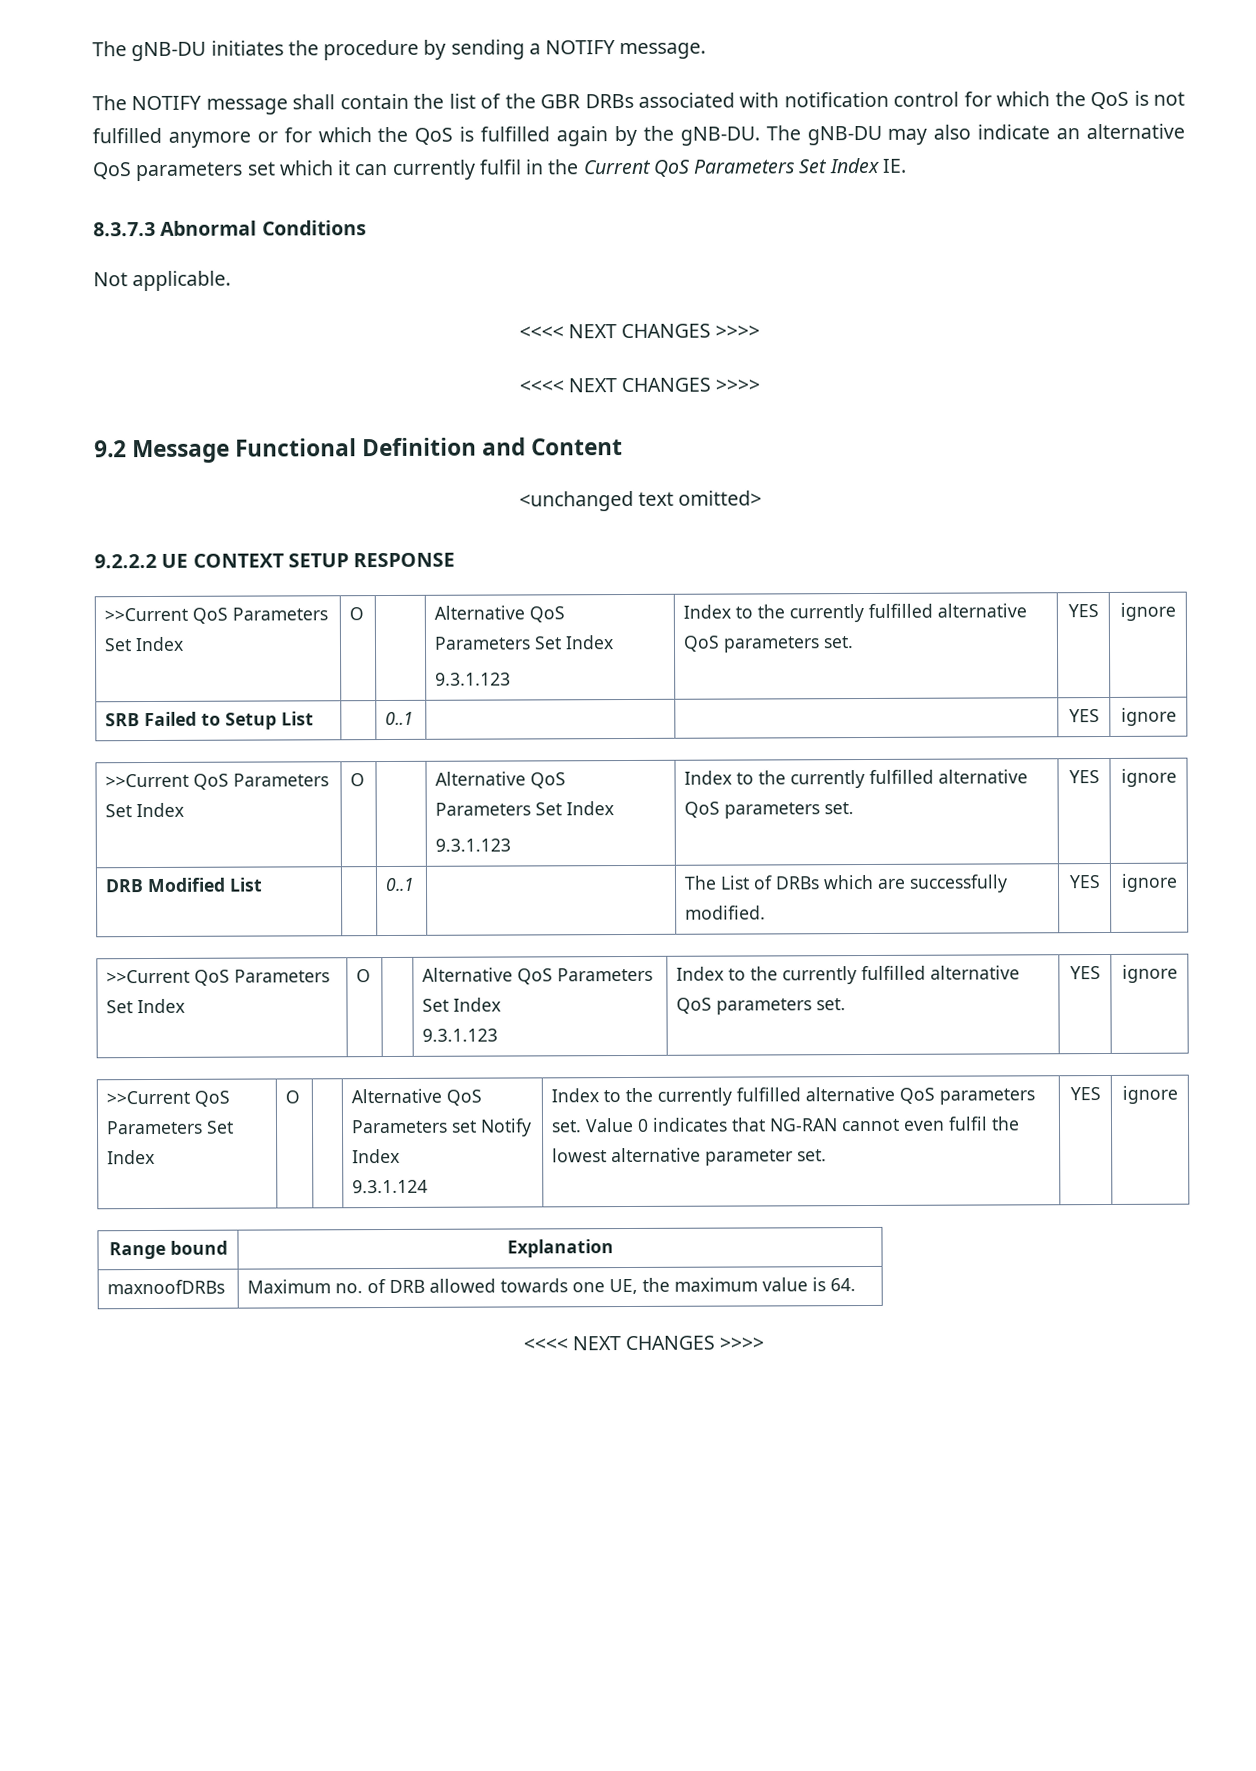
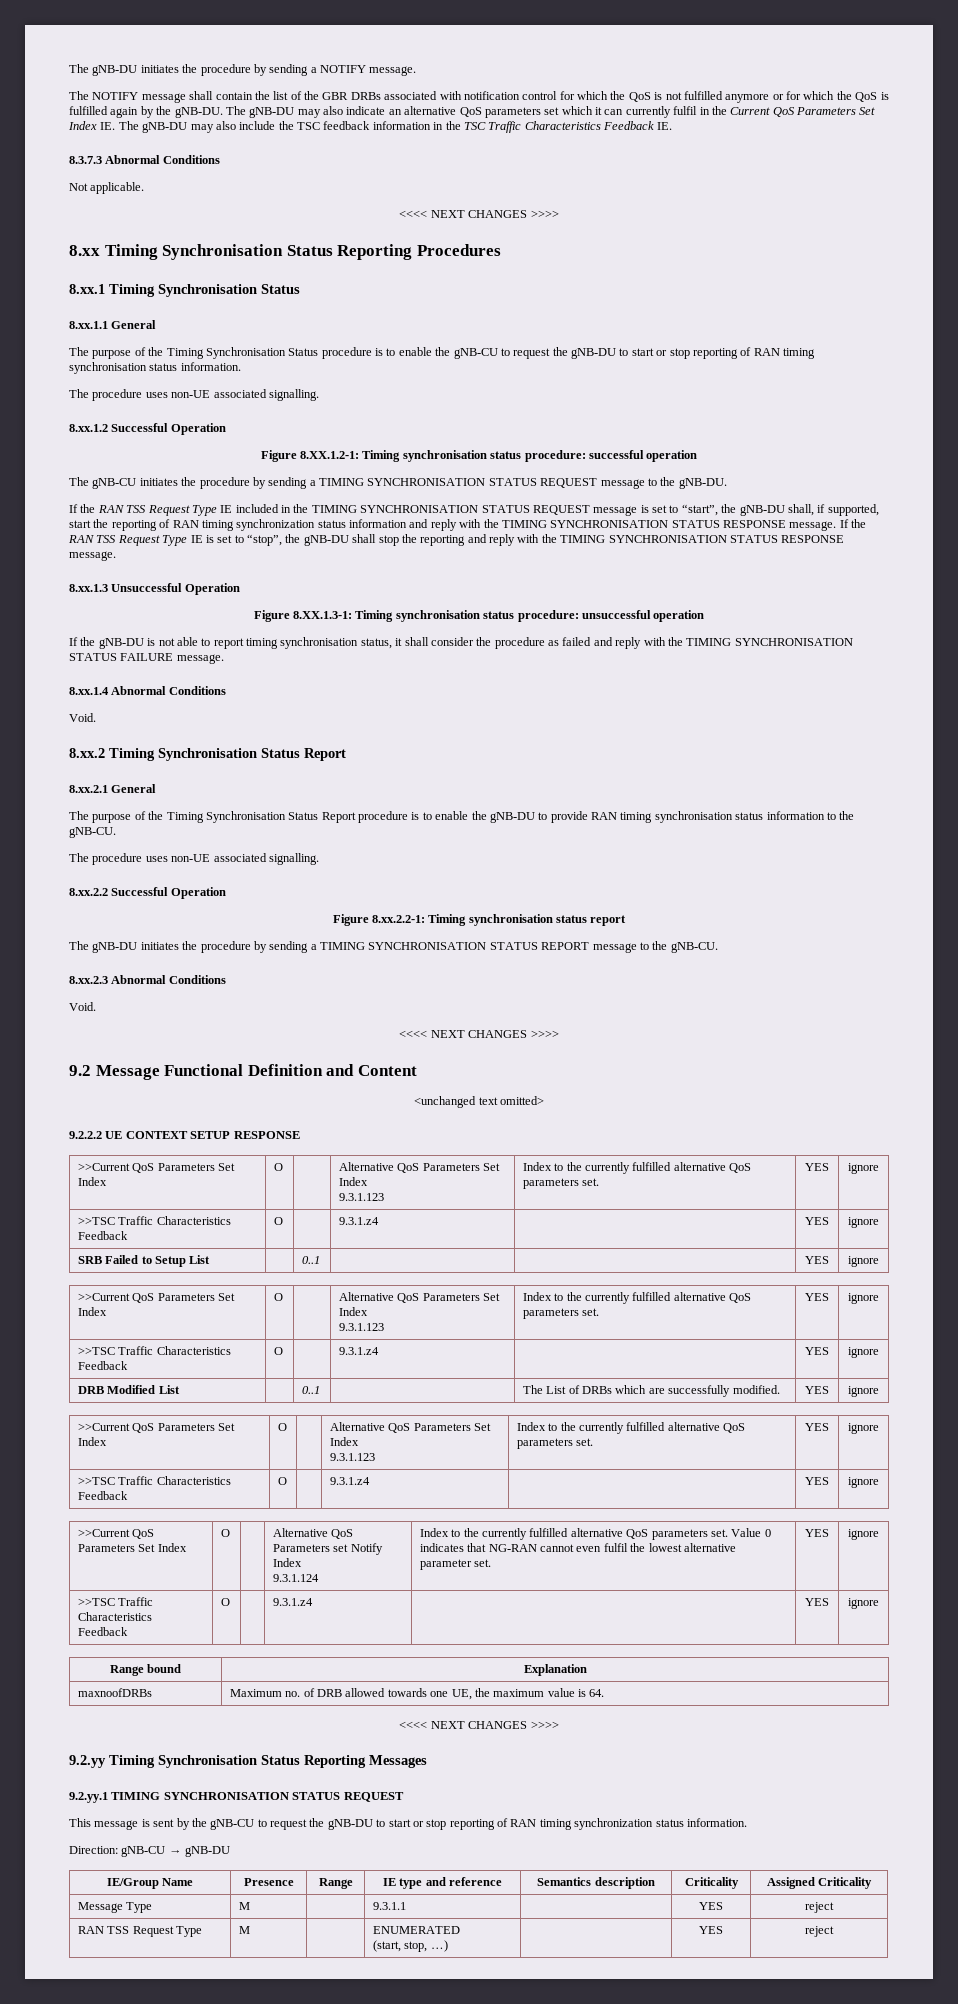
- The gNB-DU may also indicate an alternative QoS parameters set which it can currently fulfil in the Current QoS Parameters Set Index IE.
+ The gNB-DU may also indicate an alternative QoS parameters set which it can currently fulfil in the Current QoS Parameters Set Index IE. The gNB-DU may also include the TSC feedback information in the TSC Traffic Characteristics Feedback IE.
+ 8.xx Timing Synchronisation Status Reporting Procedures
+ 8.xx.1 Timing Synchronisation Status
+ 8.xx.1.1 General
+ The purpose of the Timing Synchronisation Status procedure is to enable the gNB-CU to request the gNB-DU to start or stop reporting of RAN timing synchronisation status information.
+ The procedure uses non-UE associated signalling.
+ 8.xx.1.2 Successful Operation
+ Figure 8.XX.1.2-1: Timing synchronisation status procedure: successful operation
+ The gNB-CU initiates the procedure by sending a TIMING SYNCHRONISATION STATUS REQUEST message to the gNB-DU.
+ If the RAN TSS Request Type IE included in the TIMING SYNCHRONISATION STATUS REQUEST message is set to “start”, the gNB-DU shall, if supported, start the reporting of RAN timing synchronization status information and reply with the TIMING SYNCHRONISATION STATUS RESPONSE message. If the RAN TSS Request Type IE is set to “stop”, the gNB-DU shall stop the reporting and reply with the TIMING SYNCHRONISATION STATUS RESPONSE message.
+ 8.xx.1.3 Unsuccessful Operation
+ Figure 8.XX.1.3-1: Timing synchronisation status procedure: unsuccessful operation
+ If the gNB-DU is not able to report timing synchronisation status, it shall consider the procedure as failed and reply with the TIMING SYNCHRONISATION STATUS FAILURE message.
+ 8.xx.1.4 Abnormal Conditions
+ Void.
+ 8.xx.2 Timing Synchronisation Status Report
+ 8.xx.2.1 General
+ The purpose of the Timing Synchronisation Status Report procedure is to enable the gNB-DU to provide RAN timing synchronisation status information to the gNB-CU.
+ The procedure uses non-UE associated signalling.
+ 8.xx.2.2 Successful Operation
+ Figure 8.xx.2.2-1: Timing synchronisation status report
+ The gNB-DU initiates the procedure by sending a TIMING SYNCHRONISATION STATUS REPORT message to the gNB-CU.
+ 8.xx.2.3 Abnormal Conditions
+ Void.
  9.2.2.2 UE CONTEXT SETUP RESPONSE
  >>Current QoS Parameters Set Index | O | | Alternative QoS Parameters Set Index
  9.3.1.123 | Index to the currently fulfilled alternative QoS parameters set. | YES | ignore
+ >>TSC Traffic Characteristics Feedback | O | | 9.3.1.z4 | | YES | ignore
  SRB Failed to Setup List | | 0..1 | | | YES | ignore
  >>Current QoS Parameters Set Index | O | | Alternative QoS Parameters Set Index
  9.3.1.123 | Index to the currently fulfilled alternative QoS parameters set. | YES | ignore
+ >>TSC Traffic Characteristics Feedback | O | | 9.3.1.z4 | | YES | ignore
  DRB Modified List | | 0..1 | | The List of DRBs which are successfully modified. | YES | ignore
  >>Current QoS Parameters Set Index | O | | Alternative QoS Parameters Set Index
  9.3.1.123 | Index to the currently fulfilled alternative QoS parameters set. | YES | ignore
+ >>TSC Traffic Characteristics Feedback | O | | 9.3.1.z4 | | YES | ignore
  >>Current QoS Parameters Set Index | O | | Alternative QoS Parameters set Notify Index
  9.3.1.124 | Index to the currently fulfilled alternative QoS parameters set. Value 0 indicates that NG-RAN cannot even fulfil the lowest alternative parameter set. | YES | ignore
+ >>TSC Traffic Characteristics Feedback | O | | 9.3.1.z4 | | YES | ignore
+ 9.2.yy Timing Synchronisation Status Reporting Messages
+ 9.2.yy.1 TIMING SYNCHRONISATION STATUS REQUEST
+ This message is sent by the gNB-CU to request the gNB-DU to start or stop reporting of RAN timing synchronization status information.
+ Direction: gNB-CU → gNB-DU
+ IE/Group Name | Presence | Range | IE type and reference | Semantics description | Criticality | Assigned Criticality
+ Message Type | M | | 9.3.1.1 | | YES | reject
+ RAN TSS Request Type | M | | ENUMERATED
+ (start, stop, …) | | YES | reject

